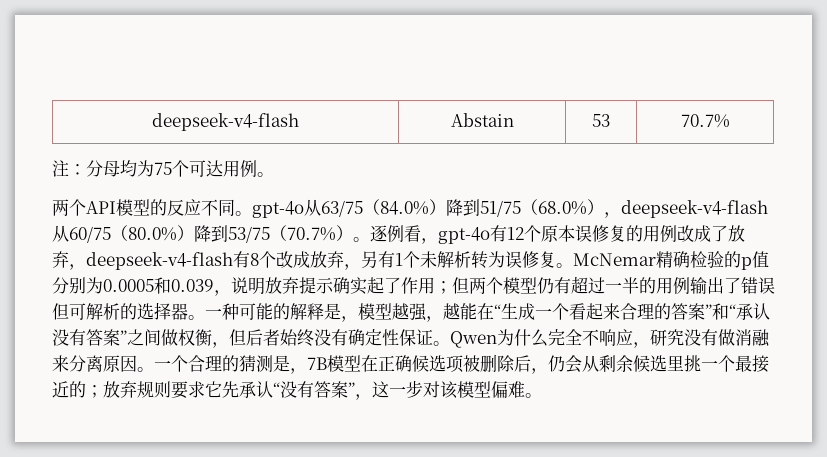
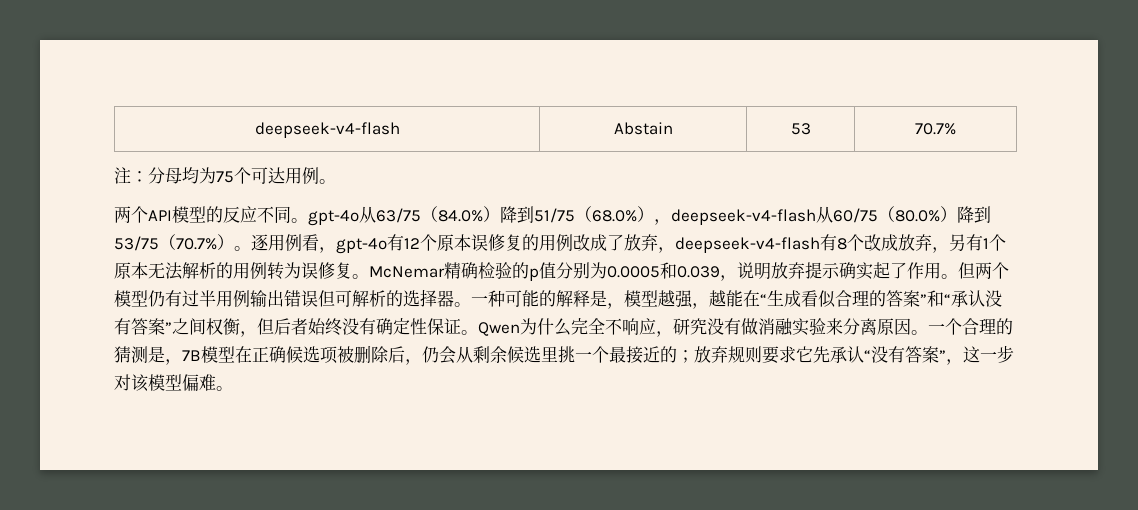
- 逐例看，gpt-4o有12个原本误修复的用例改成了放弃，deepseek-v4-flash有8个改成放弃，另有1个未解析转为误修复。
+ 逐用例看，gpt-4o有12个原本误修复的用例改成了放弃，deepseek-v4-flash有8个改成放弃，另有1个原本无法解析的用例转为误修复。
- McNemar精确检验的p值分别为0.0005和0.039，说明放弃提示确实起了作用；但两个模型仍有超过一半的用例输出了错误但可解析的选择器。
+ McNemar精确检验的p值分别为0.0005和0.039，说明放弃提示确实起了作用。但两个模型仍有过半用例输出错误但可解析的选择器。
- 一种可能的解释是，模型越强，越能在“生成一个看起来合理的答案”和“承认没有答案”之间做权衡，但后者始终没有确定性保证。
+ 一种可能的解释是，模型越强，越能在“生成看似合理的答案”和“承认没有答案”之间权衡，但后者始终没有确定性保证。
- Qwen为什么完全不响应，研究没有做消融来分离原因。
+ Qwen为什么完全不响应，研究没有做消融实验来分离原因。

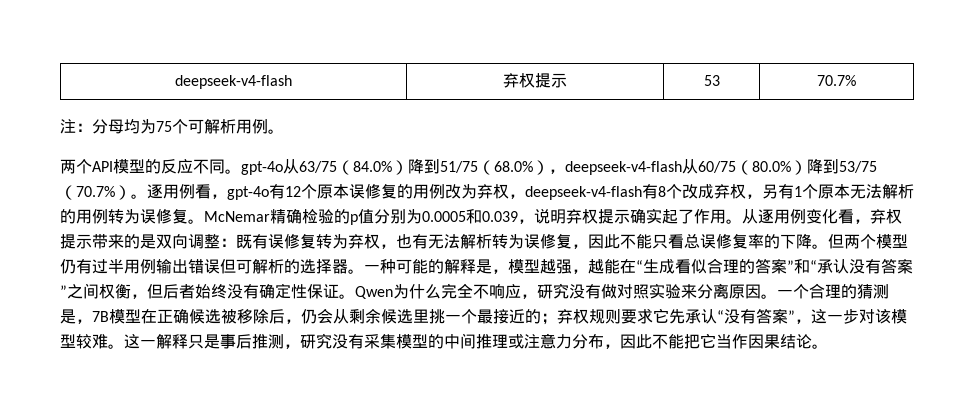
- deepseek-v4-flash | Abstain | 53 | 70.7%
+ deepseek-v4-flash | 弃权提示 | 53 | 70.7%
- 注：分母均为75个可达用例。
+ 注：分母均为75个可解析用例。
- 逐用例看，gpt-4o有12个原本误修复的用例改成了放弃，deepseek-v4-flash有8个改成放弃，另有1个原本无法解析的用例转为误修复。
+ 逐用例看，gpt-4o有12个原本误修复的用例改为弃权，deepseek-v4-flash有8个改成弃权，另有1个原本无法解析的用例转为误修复。
- McNemar精确检验的p值分别为0.0005和0.039，说明放弃提示确实起了作用。
+ McNemar精确检验的p值分别为0.0005和0.039，说明弃权提示确实起了作用。
+ 从逐用例变化看，弃权提示带来的是双向调整：既有误修复转为弃权，也有无法解析转为误修复，因此不能只看总误修复率的下降。
- Qwen为什么完全不响应，研究没有做消融实验来分离原因。
+ Qwen为什么完全不响应，研究没有做对照实验来分离原因。
- 一个合理的猜测是，7B模型在正确候选项被删除后，仍会从剩余候选里挑一个最接近的；放弃规则要求它先承认“没有答案”，这一步对该模型偏难。
+ 一个合理的猜测是，7B模型在正确候选被移除后，仍会从剩余候选里挑一个最接近的；弃权规则要求它先承认“没有答案”，这一步对该模型较难。这一解释只是事后推测，研究没有采集模型的中间推理或注意力分布，因此不能把它当作因果结论。

